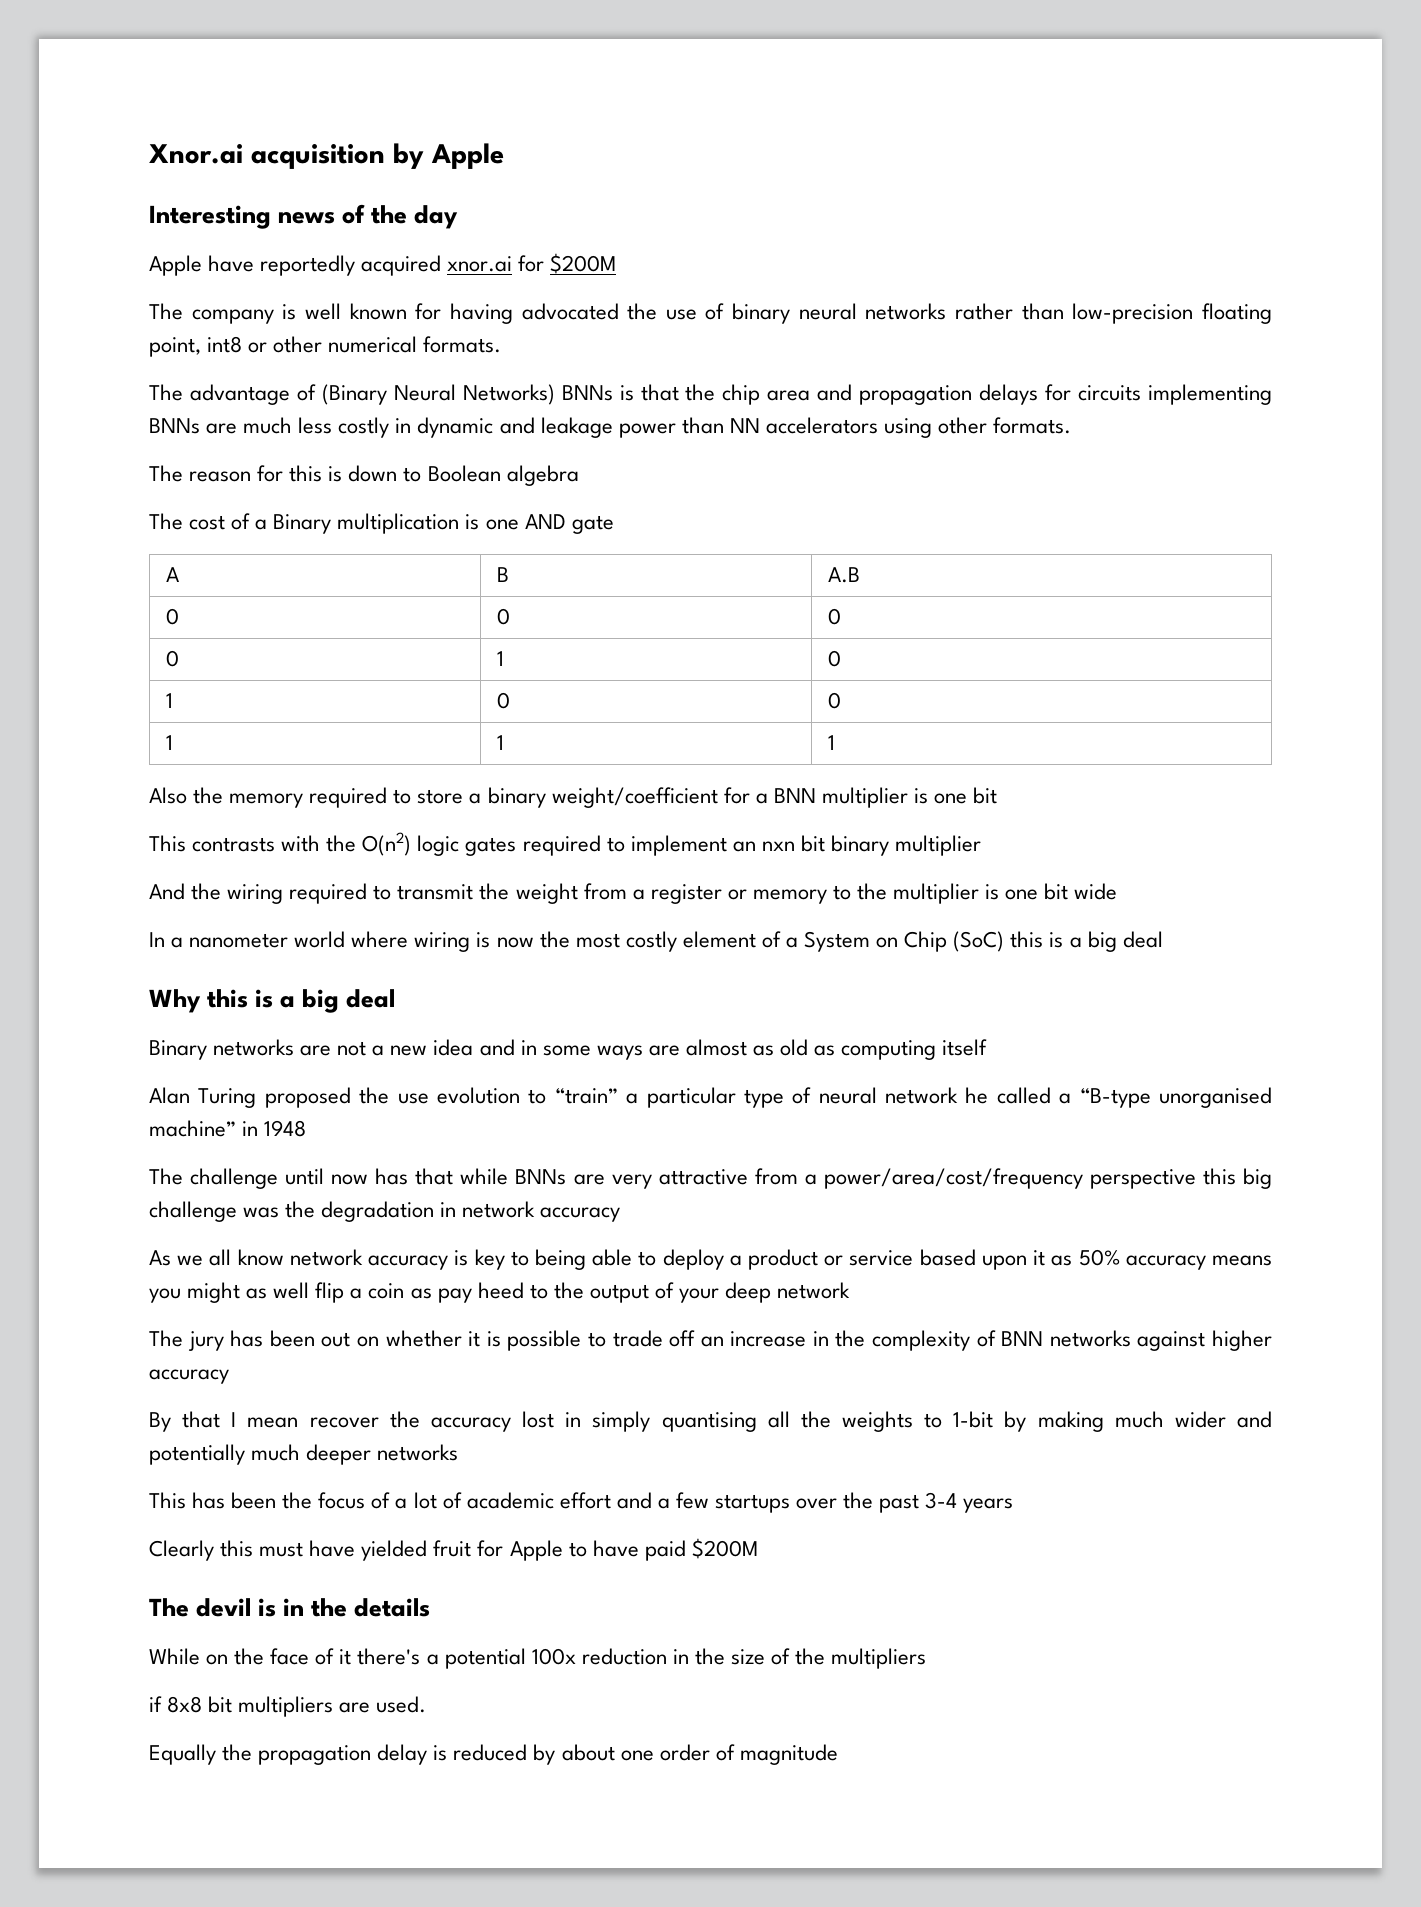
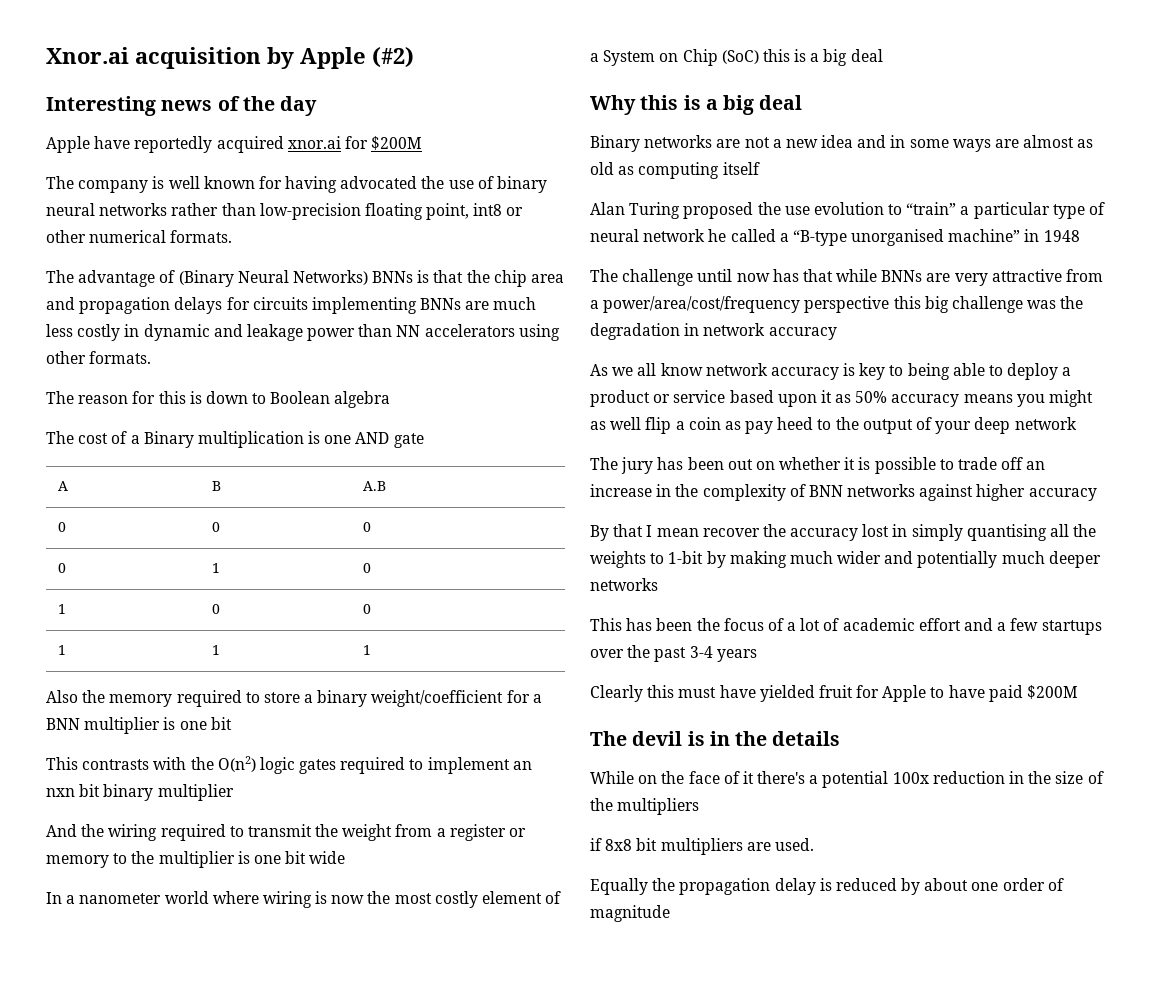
- Xnor.ai acquisition by Apple
+ Xnor.ai acquisition by Apple (#2)

